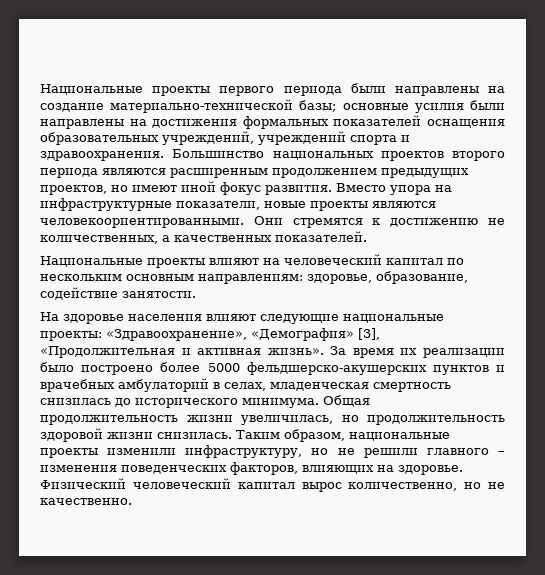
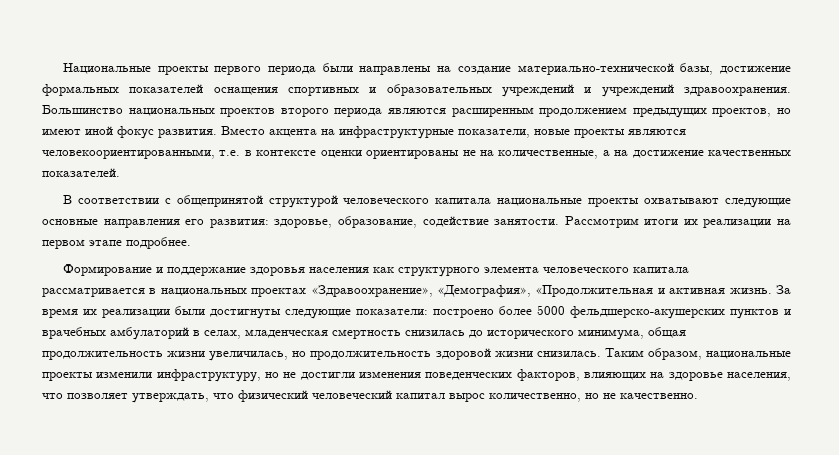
- Национальные проекты первого периода были направлены на создание материально-технической базы; основные усилия были направлены на достижения формальных показателей оснащения образовательных учреждений, учреждений спорта и здравоохранения.
+ Национальные проекты первого периода были направлены на создание материально-технической базы, достижение формальных показателей оснащения спортивных и образовательных учреждений и учреждений здравоохранения.
- Вместо упора на инфраструктурные показатели, новые проекты являются человекоориентированными. Они стремятся к достижению не количественных, а качественных показателей.
- Национальные проекты влияют на человеческий капитал по нескольким основным направлениям: здоровье, образование, содействие занятости.
- На здоровье населения влияют следующие национальные проекты: «Здравоохранение», «Демография» [3], «Продолжительная и активная жизнь».
+ Вместо акцента на инфраструктурные показатели, новые проекты являются человекоориентированными, т.е. в контексте оценки ориентированы не на количественные, а на достижение качественных показателей.
+ В соответствии с общепринятой структурой человеческого капитала национальные проекты охватывают следующие основные направления его развития: здоровье, образование, содействие занятости. Рассмотрим итоги их реализации на первом этапе подробнее.
+ Формирование и поддержание здоровья населения как структурного элемента человеческого капитала рассматривается в национальных проектах «Здравоохранение», «Демография», «Продолжительная и активная жизнь.
- За время их реализации было построено более 5000 фельдшерско-акушерских пунктов и врачебных амбулаторий в селах, младенческая смертность снизилась до исторического минимума. Общая продолжительность жизни увеличилась, но продолжительность здоровой жизни снизилась.
+ За время их реализации были достигнуты следующие показатели: построено более 5000 фельдшерско-акушерских пунктов и врачебных амбулаторий в селах, младенческая смертность снизилась до исторического минимума, общая продолжительность жизни увеличилась, но продолжительность здоровой жизни снизилась.
- Таким образом, национальные проекты изменили инфраструктуру, но не решили главного – изменения поведенческих факторов, влияющих на здоровье. Физический человеческий капитал вырос количественно, но не качественно.
+ Таким образом, национальные проекты изменили инфраструктуру, но не достигли изменения поведенческих факторов, влияющих на здоровье населения, что позволяет утверждать, что физический человеческий капитал вырос количественно, но не качественно.

